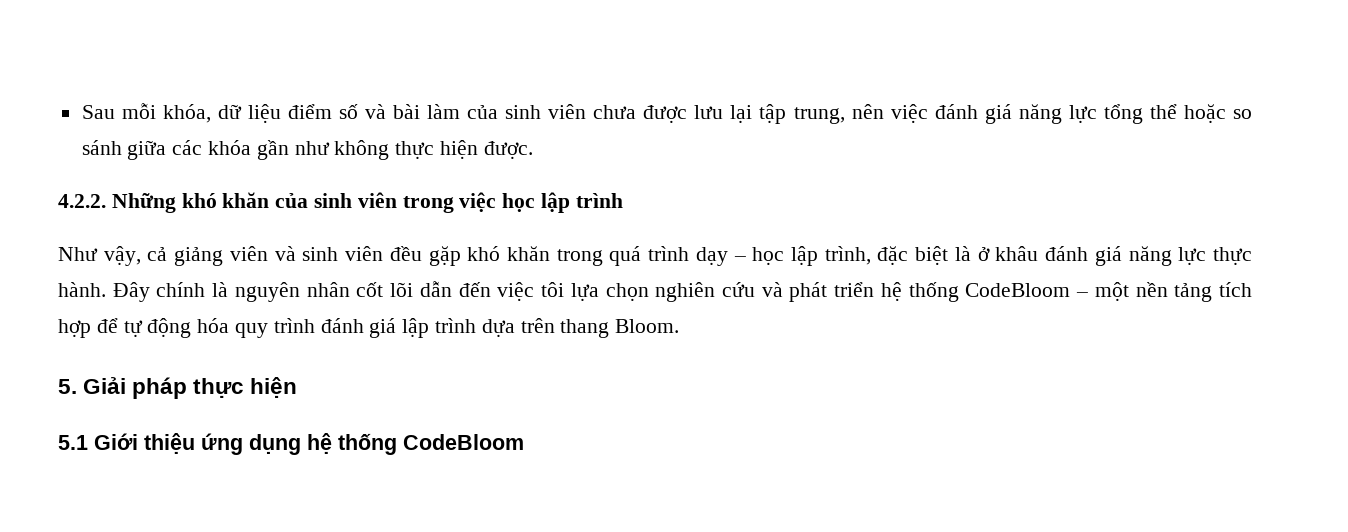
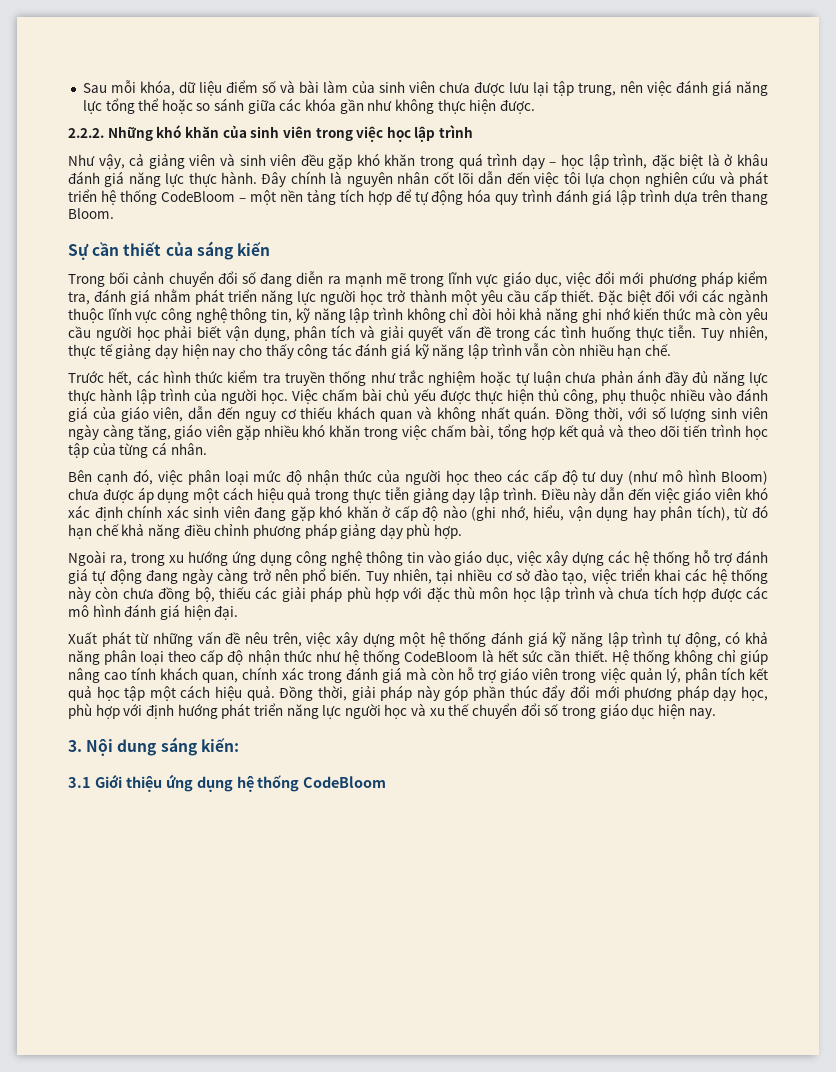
- 4.2.2. Những khó khăn của sinh viên trong việc học lập trình
+ 2.2.2. Những khó khăn của sinh viên trong việc học lập trình
- 5. Giải pháp thực hiện
- 5.1 Giới thiệu ứng dụng hệ thống CodeBloom
+ Sự cần thiết của sáng kiến
+ Trong bối cảnh chuyển đổi số đang diễn ra mạnh mẽ trong lĩnh vực giáo dục, việc đổi mới phương pháp kiểm tra, đánh giá nhằm phát triển năng lực người học trở thành một yêu cầu cấp thiết. Đặc biệt đối với các ngành thuộc lĩnh vực công nghệ thông tin, kỹ năng lập trình không chỉ đòi hỏi khả năng ghi nhớ kiến thức mà còn yêu cầu người học phải biết vận dụng, phân tích và giải quyết vấn đề trong các tình huống thực tiễn. Tuy nhiên, thực tế giảng dạy hiện nay cho thấy công tác đánh giá kỹ năng lập trình vẫn còn nhiều hạn chế.
+ Trước hết, các hình thức kiểm tra truyền thống như trắc nghiệm hoặc tự luận chưa phản ánh đầy đủ năng lực thực hành lập trình của người học. Việc chấm bài chủ yếu được thực hiện thủ công, phụ thuộc nhiều vào đánh giá của giáo viên, dẫn đến nguy cơ thiếu khách quan và không nhất quán. Đồng thời, với số lượng sinh viên ngày càng tăng, giáo viên gặp nhiều khó khăn trong việc chấm bài, tổng hợp kết quả và theo dõi tiến trình học tập của từng cá nhân.
+ Bên cạnh đó, việc phân loại mức độ nhận thức của người học theo các cấp độ tư duy (như mô hình Bloom) chưa được áp dụng một cách hiệu quả trong thực tiễn giảng dạy lập trình. Điều này dẫn đến việc giáo viên khó xác định chính xác sinh viên đang gặp khó khăn ở cấp độ nào (ghi nhớ, hiểu, vận dụng hay phân tích), từ đó hạn chế khả năng điều chỉnh phương pháp giảng dạy phù hợp.
+ Ngoài ra, trong xu hướng ứng dụng công nghệ thông tin vào giáo dục, việc xây dựng các hệ thống hỗ trợ đánh giá tự động đang ngày càng trở nên phổ biến. Tuy nhiên, tại nhiều cơ sở đào tạo, việc triển khai các hệ thống này còn chưa đồng bộ, thiếu các giải pháp phù hợp với đặc thù môn học lập trình và chưa tích hợp được các mô hình đánh giá hiện đại.
+ Xuất phát từ những vấn đề nêu trên, việc xây dựng một hệ thống đánh giá kỹ năng lập trình tự động, có khả năng phân loại theo cấp độ nhận thức như hệ thống CodeBloom là hết sức cần thiết. Hệ thống không chỉ giúp nâng cao tính khách quan, chính xác trong đánh giá mà còn hỗ trợ giáo viên trong việc quản lý, phân tích kết quả học tập một cách hiệu quả. Đồng thời, giải pháp này góp phần thúc đẩy đổi mới phương pháp dạy học, phù hợp với định hướng phát triển năng lực người học và xu thế chuyển đổi số trong giáo dục hiện nay.
+ 3. Nội dung sáng kiến:
+ 3.1 Giới thiệu ứng dụng hệ thống CodeBloom

